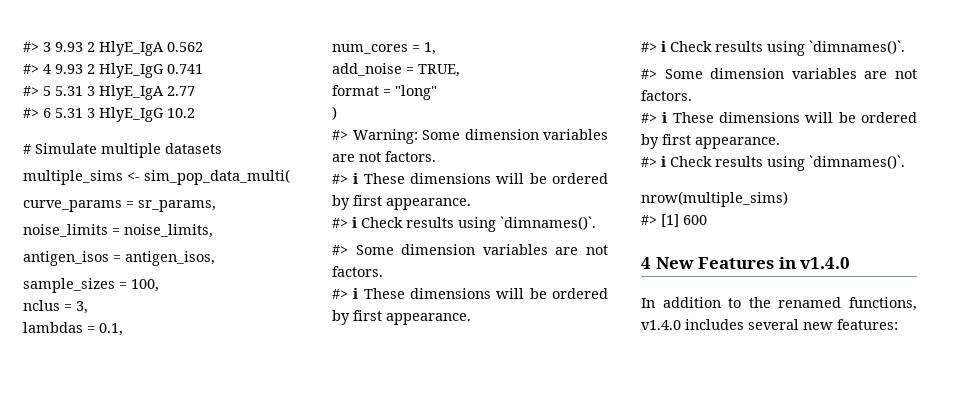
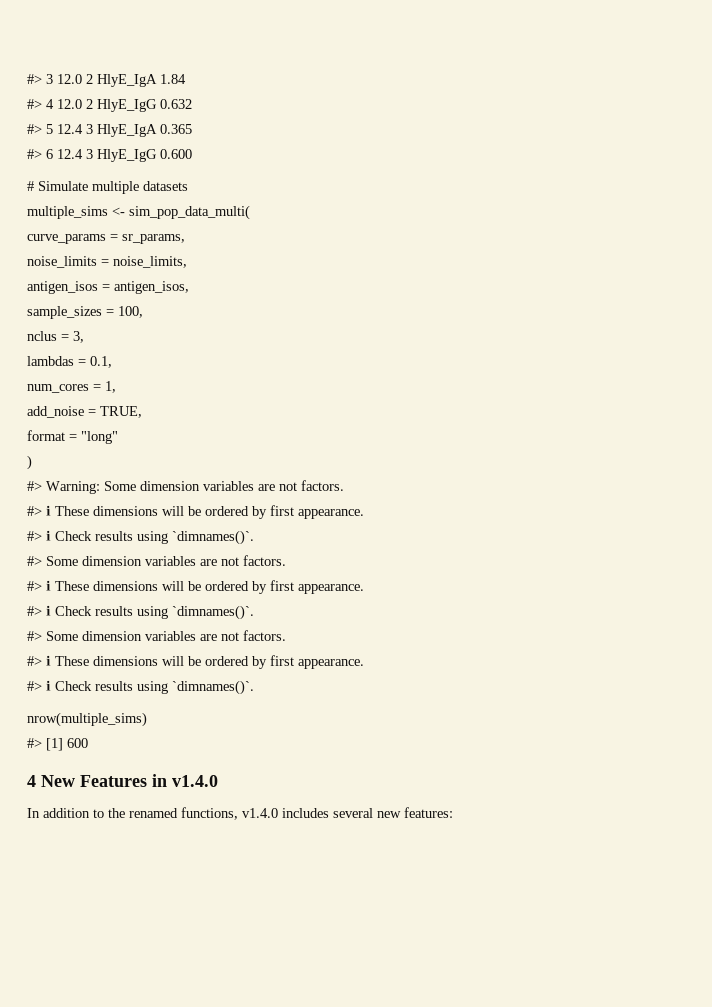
- #> 3 9.93 2 HlyE_IgA 0.562
+ #> 3 12.0 2 HlyE_IgA 1.84
- #> 4 9.93 2 HlyE_IgG 0.741
+ #> 4 12.0 2 HlyE_IgG 0.632
- #> 5 5.31 3 HlyE_IgA 2.77
+ #> 5 12.4 3 HlyE_IgA 0.365
- #> 6 5.31 3 HlyE_IgG 10.2
+ #> 6 12.4 3 HlyE_IgG 0.600

